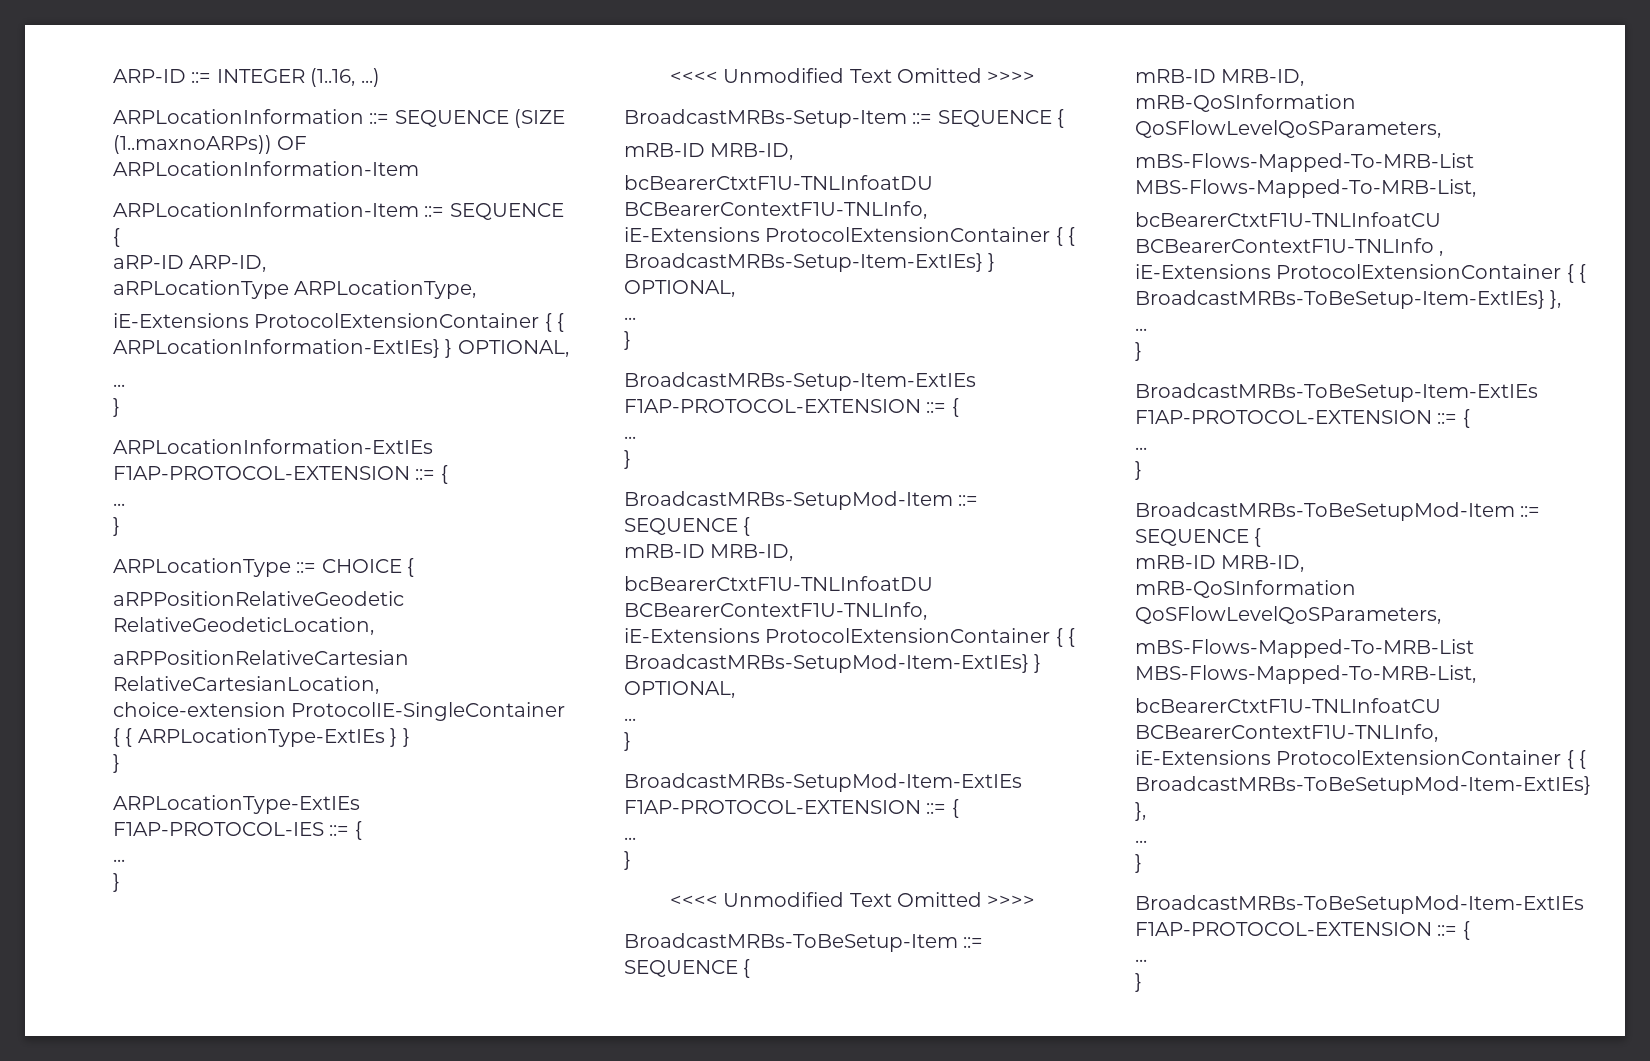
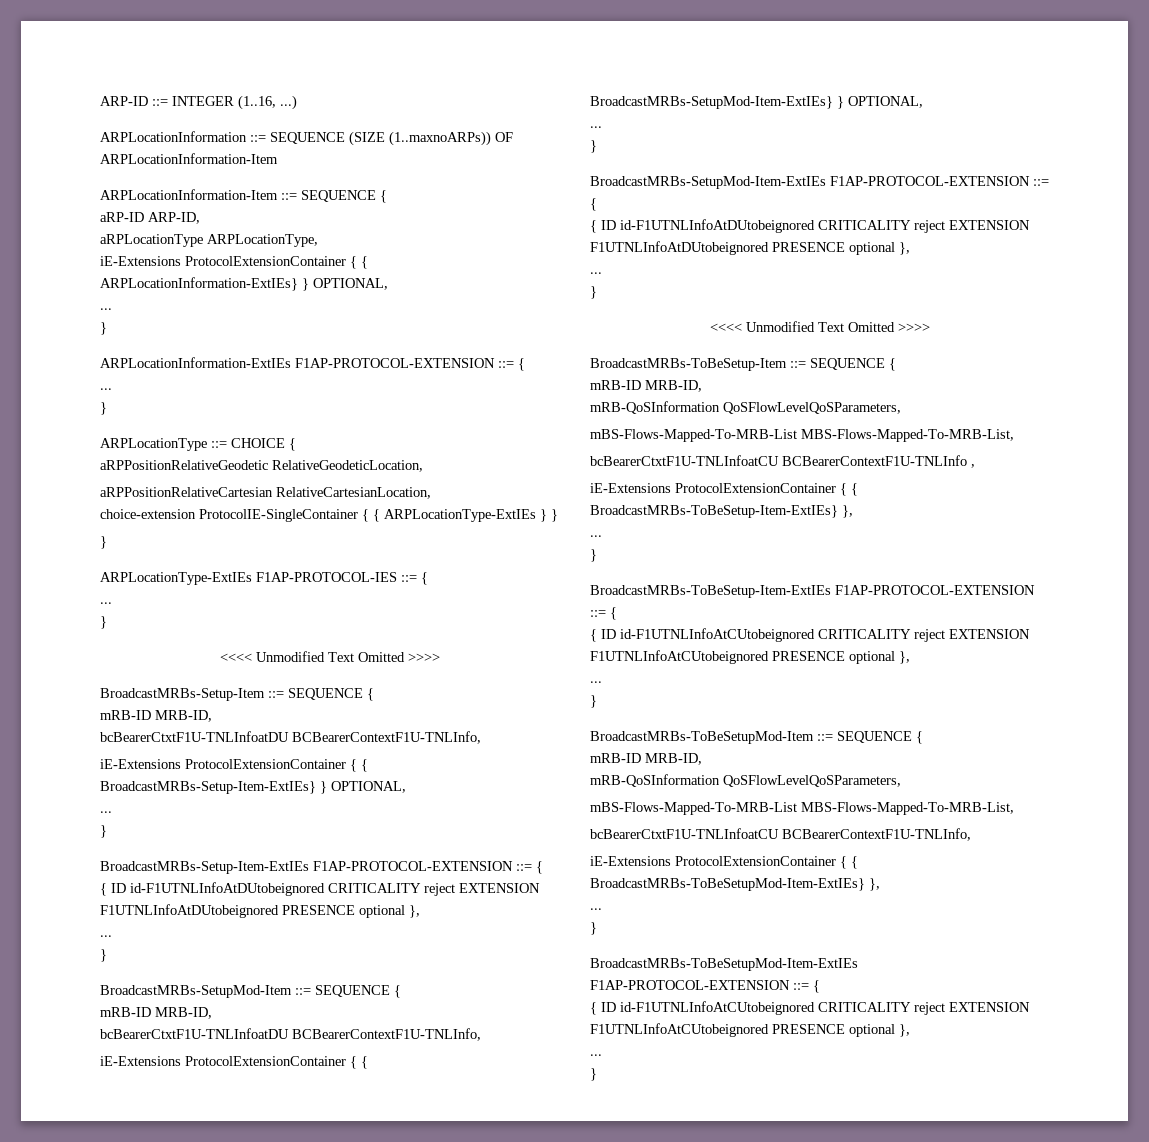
  BroadcastMRBs-Setup-Item-ExtIEs F1AP-PROTOCOL-EXTENSION ::= {
+ { ID id-F1UTNLInfoAtDUtobeignored CRITICALITY reject EXTENSION F1UTNLInfoAtDUtobeignored PRESENCE optional },
  BroadcastMRBs-SetupMod-Item-ExtIEs F1AP-PROTOCOL-EXTENSION ::= {
+ { ID id-F1UTNLInfoAtDUtobeignored CRITICALITY reject EXTENSION F1UTNLInfoAtDUtobeignored PRESENCE optional },
  BroadcastMRBs-ToBeSetup-Item-ExtIEs F1AP-PROTOCOL-EXTENSION ::= {
+ { ID id-F1UTNLInfoAtCUtobeignored CRITICALITY reject EXTENSION F1UTNLInfoAtCUtobeignored PRESENCE optional },
  BroadcastMRBs-ToBeSetupMod-Item-ExtIEs F1AP-PROTOCOL-EXTENSION ::= {
+ { ID id-F1UTNLInfoAtCUtobeignored CRITICALITY reject EXTENSION F1UTNLInfoAtCUtobeignored PRESENCE optional },

